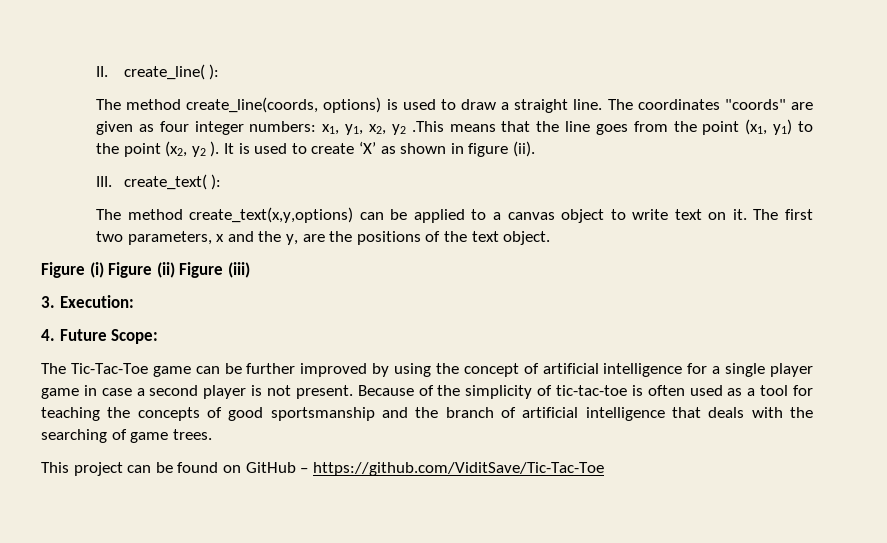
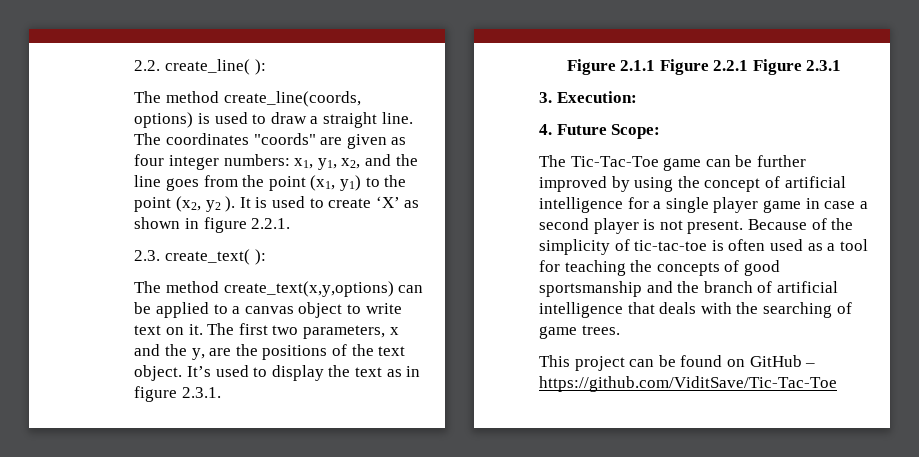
- II. create_line( ):
+ 2.2. create_line( ):
- The coordinates "coords" are given as four integer numbers: x1, y1, x2, y2 .This means that the line goes from the point (x1, y1) to the point (x2, y2 ).
+ The coordinates "coords" are given as four integer numbers: x1, y1, x2, and the line goes from the point (x1, y1) to the point (x2, y2 ).
- It is used to create ‘X’ as shown in figure (ii).
- III. create_text( ):
+ It is used to create ‘X’ as shown in figure 2.2.1.
+ 2.3. create_text( ):
- The first two parameters, x and the y, are the positions of the text object.
- Figure (i) Figure (ii) Figure (iii)
+ The first two parameters, x and the y, are the positions of the text object. It’s used to display the text as in figure 2.3.1.
+ Figure 2.1.1 Figure 2.2.1 Figure 2.3.1

